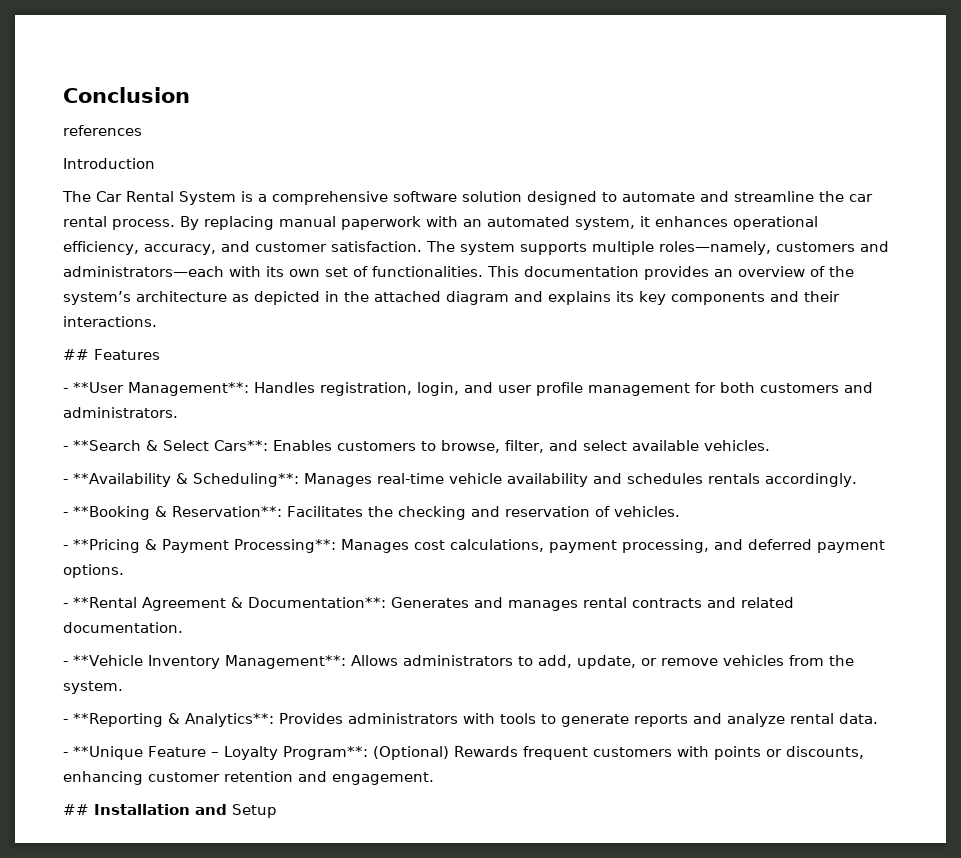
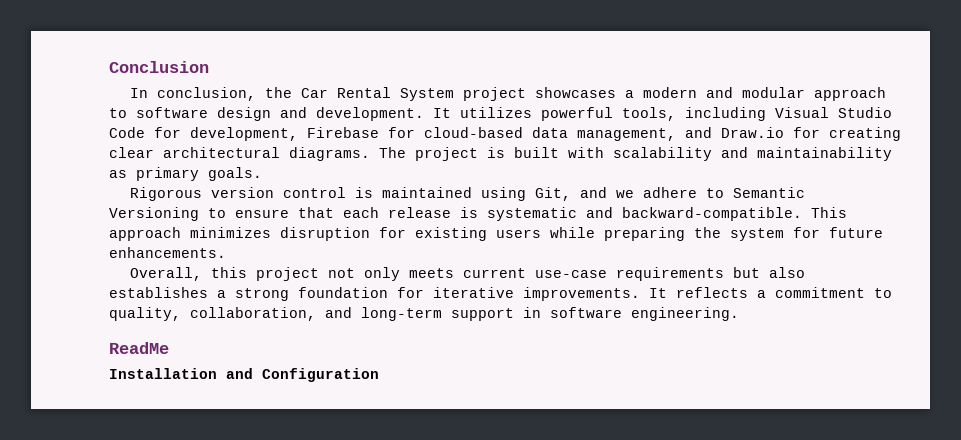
- references
- Introduction
- The Car Rental System is a comprehensive software solution designed to automate and streamline the car rental process. By replacing manual paperwork with an automated system, it enhances operational efficiency, accuracy, and customer satisfaction. The system supports multiple roles—namely, customers and administrators—each with its own set of functionalities. This documentation provides an overview of the system’s architecture as depicted in the attached diagram and explains its key components and their interactions.
- ## Features
- - **User Management**: Handles registration, login, and user profile management for both customers and administrators.
- - **Search & Select Cars**: Enables customers to browse, filter, and select available vehicles.
- - **Availability & Scheduling**: Manages real-time vehicle availability and schedules rentals accordingly.
- - **Booking & Reservation**: Facilitates the checking and reservation of vehicles.
- - **Pricing & Payment Processing**: Manages cost calculations, payment processing, and deferred payment options.
- - **Rental Agreement & Documentation**: Generates and manages rental contracts and related documentation.
- - **Vehicle Inventory Management**: Allows administrators to add, update, or remove vehicles from the system.
- - **Reporting & Analytics**: Provides administrators with tools to generate reports and analyze rental data.
- - **Unique Feature – Loyalty Program**: (Optional) Rewards frequent customers with points or discounts, enhancing customer retention and engagement.
- ## Installation and Setup
+ In conclusion, the Car Rental System project showcases a modern and modular approach to software design and development. It utilizes powerful tools, including Visual Studio Code for development, Firebase for cloud-based data management, and Draw.io for creating clear architectural diagrams. The project is built with scalability and maintainability as primary goals.
+ Rigorous version control is maintained using Git, and we adhere to Semantic Versioning to ensure that each release is systematic and backward-compatible. This approach minimizes disruption for existing users while preparing the system for future enhancements.
+ Overall, this project not only meets current use-case requirements but also establishes a strong foundation for iterative improvements. It reflects a commitment to quality, collaboration, and long-term support in software engineering.
+ ReadMe
+ Installation and Configuration

